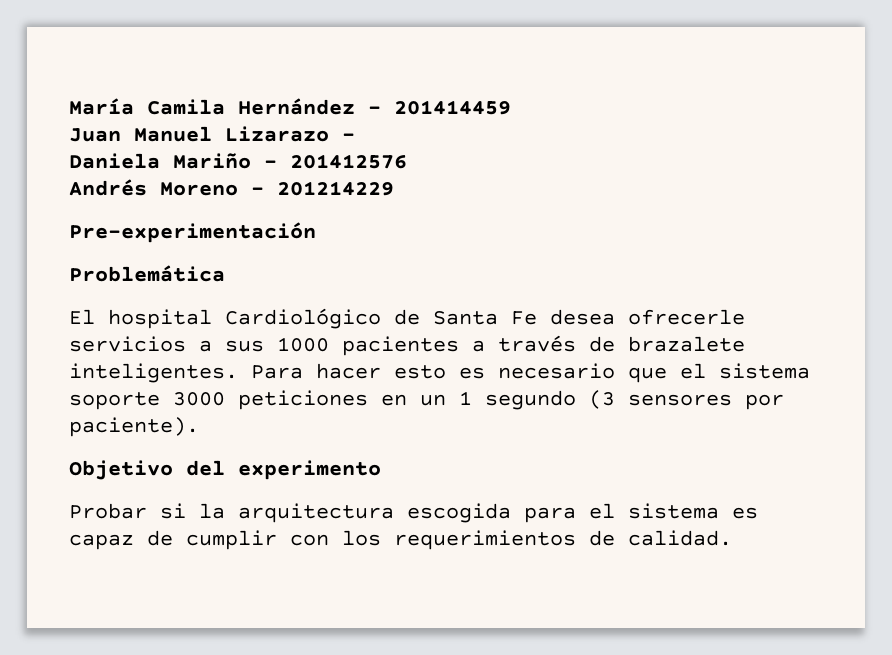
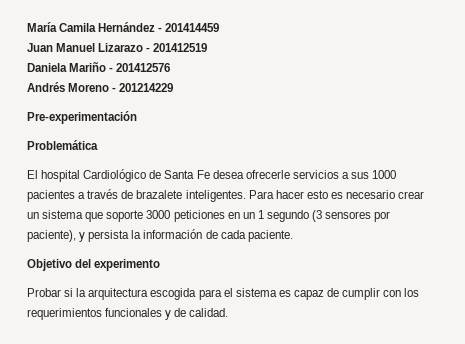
- Juan Manuel Lizarazo -
+ Juan Manuel Lizarazo - 201412519
- Para hacer esto es necesario que el sistema soporte 3000 peticiones en un 1 segundo (3 sensores por paciente).
+ Para hacer esto es necesario crear un sistema que soporte 3000 peticiones en un 1 segundo (3 sensores por paciente), y persista la información de cada paciente.
- Probar si la arquitectura escogida para el sistema es capaz de cumplir con los requerimientos de calidad.
+ Probar si la arquitectura escogida para el sistema es capaz de cumplir con los requerimientos funcionales y de calidad.

